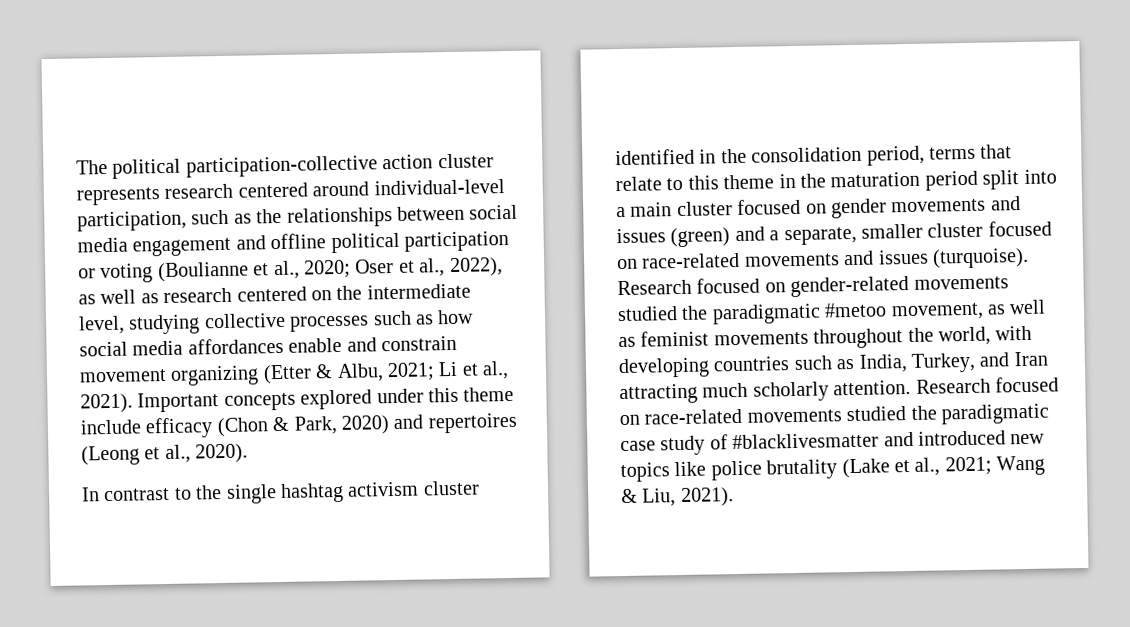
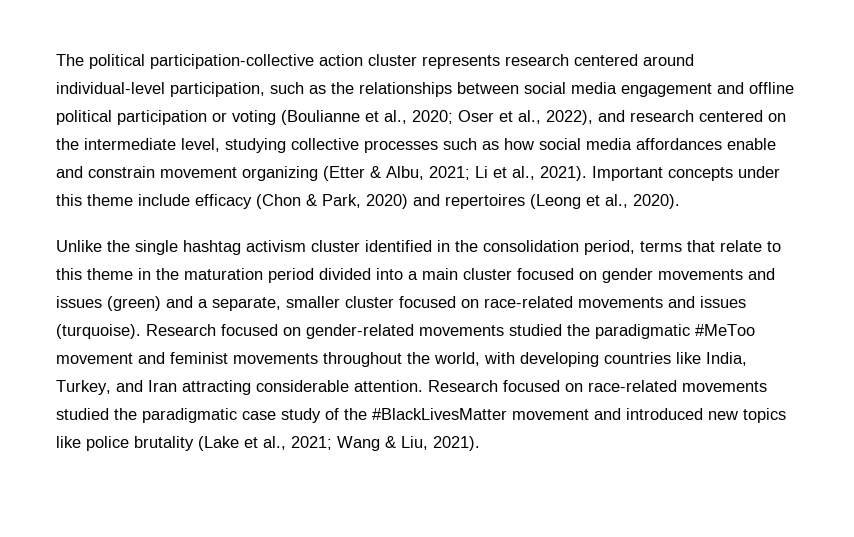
- Oser et al., 2022), as well as research centered on the intermediate level, studying collective processes such as how social media affordances enable and constrain movement organizing (Etter & Albu, 2021;
+ Oser et al., 2022), and research centered on the intermediate level, studying collective processes such as how social media affordances enable and constrain movement organizing (Etter & Albu, 2021;
- Important concepts explored under this theme include efficacy (Chon & Park, 2020) and repertoires (Leong et al., 2020).
+ Important concepts under this theme include efficacy (Chon & Park, 2020) and repertoires (Leong et al., 2020).
- In contrast to the single hashtag activism cluster identified in the consolidation period, terms that relate to this theme in the maturation period split into a main cluster focused on gender movements and issues (green) and a separate, smaller cluster focused on race-related movements and issues (turquoise).
+ Unlike the single hashtag activism cluster identified in the consolidation period, terms that relate to this theme in the maturation period divided into a main cluster focused on gender movements and issues (green) and a separate, smaller cluster focused on race-related movements and issues (turquoise).
- Research focused on gender-related movements studied the paradigmatic #metoo movement, as well as feminist movements throughout the world, with developing countries such as India, Turkey, and Iran attracting much scholarly attention.
+ Research focused on gender-related movements studied the paradigmatic #MeToo movement and feminist movements throughout the world, with developing countries like India, Turkey, and Iran attracting considerable attention.
- Research focused on race-related movements studied the paradigmatic case study of #blacklivesmatter and introduced new topics like police brutality (Lake et al., 2021; Wang & Liu, 2021).
+ Research focused on race-related movements studied the paradigmatic case study of the #BlackLivesMatter movement and introduced new topics like police brutality (Lake et al., 2021; Wang & Liu, 2021).

